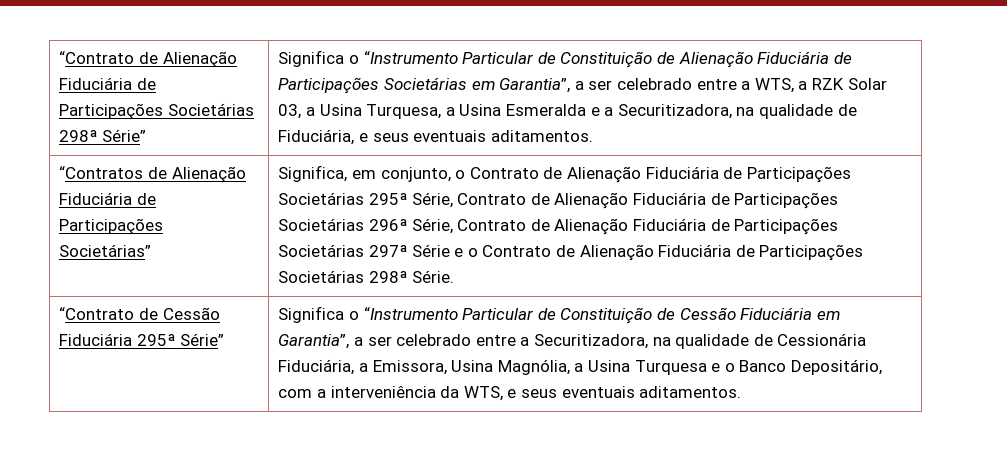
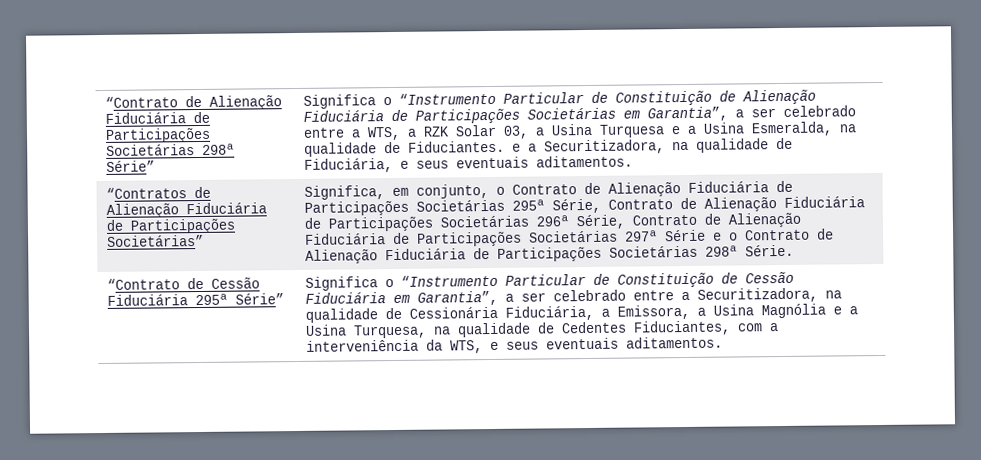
- Significa o “Instrumento Particular de Constituição de Alienação Fiduciária de Participações Societárias em Garantia”, a ser celebrado entre a WTS, a RZK Solar 03, a Usina Turquesa, a Usina Esmeralda e a Securitizadora, na qualidade de Fiduciária, e seus eventuais aditamentos.
+ Significa o “Instrumento Particular de Constituição de Alienação Fiduciária de Participações Societárias em Garantia”, a ser celebrado entre a WTS, a RZK Solar 03, a Usina Turquesa e a Usina Esmeralda, na qualidade de Fiduciantes. e a Securitizadora, na qualidade de Fiduciária, e seus eventuais aditamentos.
- Significa o “Instrumento Particular de Constituição de Cessão Fiduciária em Garantia”, a ser celebrado entre a Securitizadora, na qualidade de Cessionária Fiduciária, a Emissora, Usina Magnólia, a Usina Turquesa e o Banco Depositário, com a interveniência da WTS, e seus eventuais aditamentos.
+ Significa o “Instrumento Particular de Constituição de Cessão Fiduciária em Garantia”, a ser celebrado entre a Securitizadora, na qualidade de Cessionária Fiduciária, a Emissora, a Usina Magnólia e a Usina Turquesa, na qualidade de Cedentes Fiduciantes, com a interveniência da WTS, e seus eventuais aditamentos.

